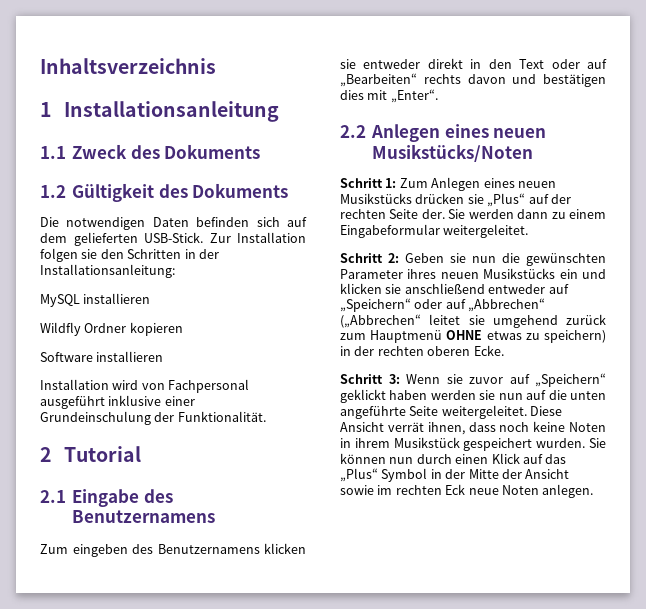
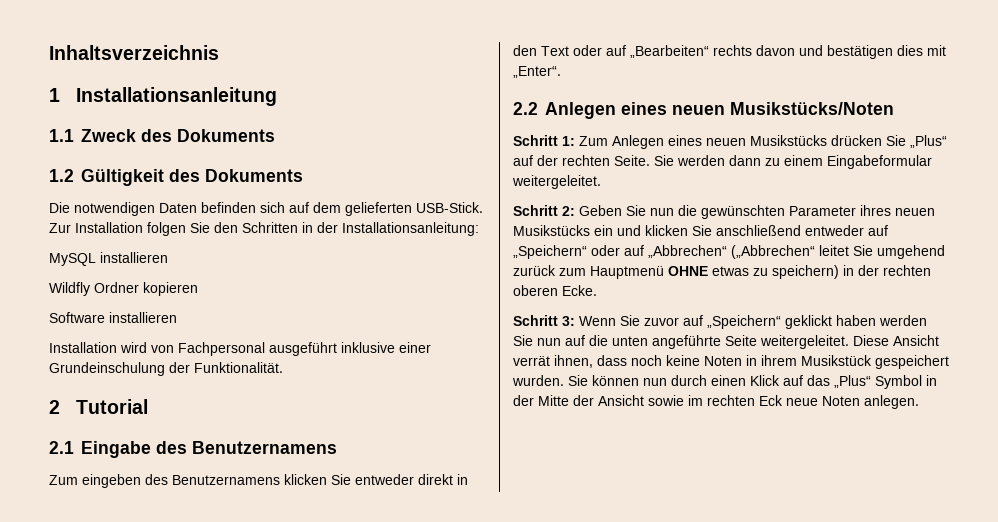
- Zur Installation folgen sie den Schritten in der Installationsanleitung:
+ Zur Installation folgen Sie den Schritten in der Installationsanleitung:
- Zum eingeben des Benutzernamens klicken sie entweder direkt in den Text oder auf „Bearbeiten“ rechts davon und bestätigen dies mit „Enter“.
+ Zum eingeben des Benutzernamens klicken Sie entweder direkt in den Text oder auf „Bearbeiten“ rechts davon und bestätigen dies mit „Enter“.
- Schritt 1: Zum Anlegen eines neuen Musikstücks drücken sie „Plus“ auf der rechten Seite der.
+ Schritt 1: Zum Anlegen eines neuen Musikstücks drücken Sie „Plus“ auf der rechten Seite.
- Schritt 2: Geben sie nun die gewünschten Parameter ihres neuen Musikstücks ein und klicken sie anschließend entweder auf „Speichern“ oder auf „Abbrechen“ („Abbrechen“ leitet sie umgehend zurück zum Hauptmenü OHNE etwas zu speichern) in der rechten oberen Ecke.
+ Schritt 2: Geben Sie nun die gewünschten Parameter ihres neuen Musikstücks ein und klicken Sie anschließend entweder auf „Speichern“ oder auf „Abbrechen“ („Abbrechen“ leitet Sie umgehend zurück zum Hauptmenü OHNE etwas zu speichern) in der rechten oberen Ecke.
- Schritt 3: Wenn sie zuvor auf „Speichern“ geklickt haben werden sie nun auf die unten angeführte Seite weitergeleitet.
+ Schritt 3: Wenn Sie zuvor auf „Speichern“ geklickt haben werden Sie nun auf die unten angeführte Seite weitergeleitet.

